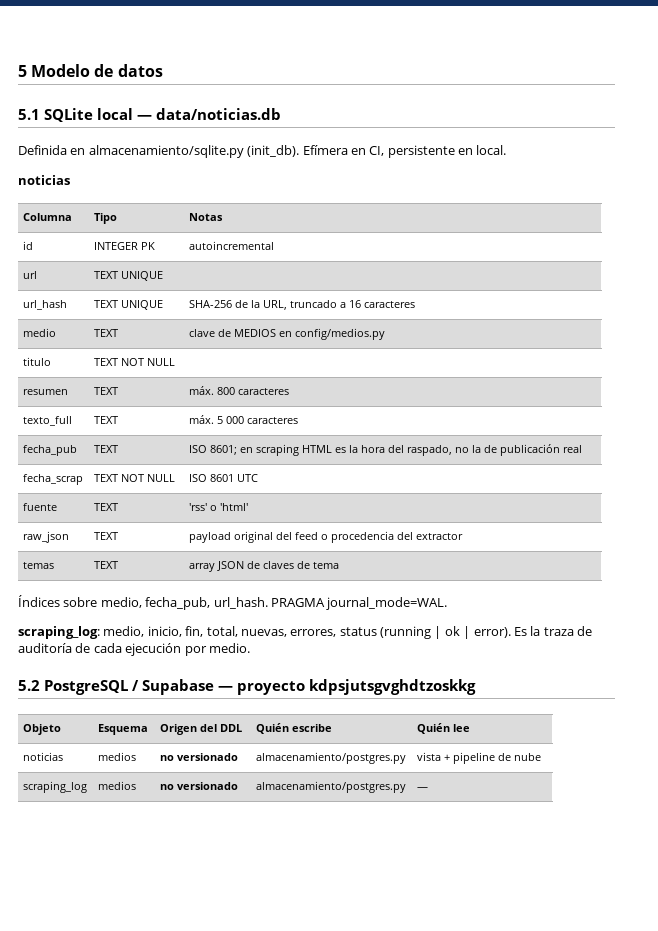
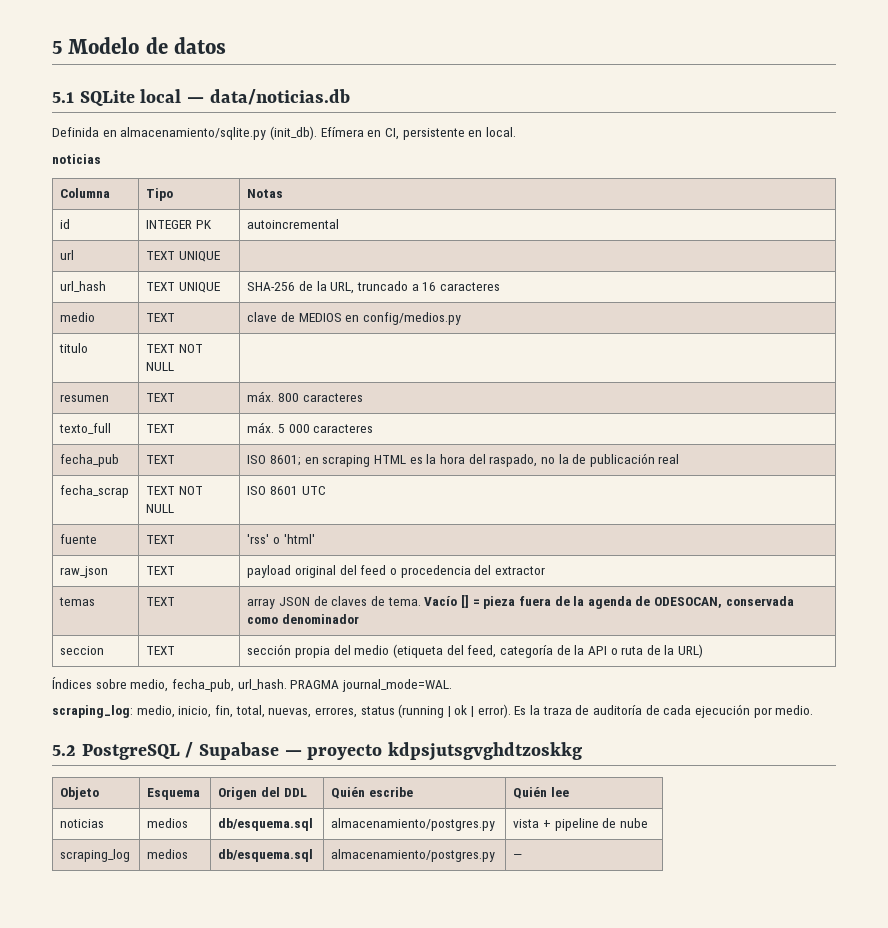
- temas | TEXT | array JSON de claves de tema
+ temas | TEXT | array JSON de claves de tema. Vacío [] = pieza fuera de la agenda de ODESOCAN, conservada como denominador
+ seccion | TEXT | sección propia del medio (etiqueta del feed, categoría de la API o ruta de la URL)
- noticias | medios | no versionado | almacenamiento/postgres.py | vista + pipeline de nube
+ noticias | medios | db/esquema.sql | almacenamiento/postgres.py | vista + pipeline de nube
- scraping_log | medios | no versionado | almacenamiento/postgres.py | —
+ scraping_log | medios | db/esquema.sql | almacenamiento/postgres.py | —

